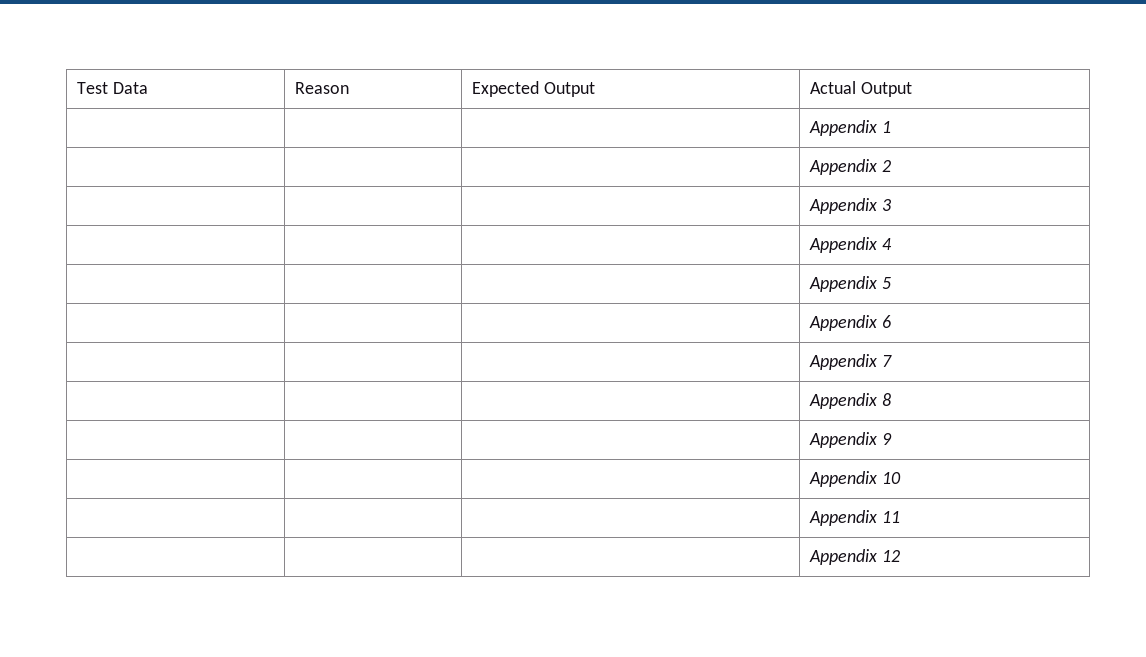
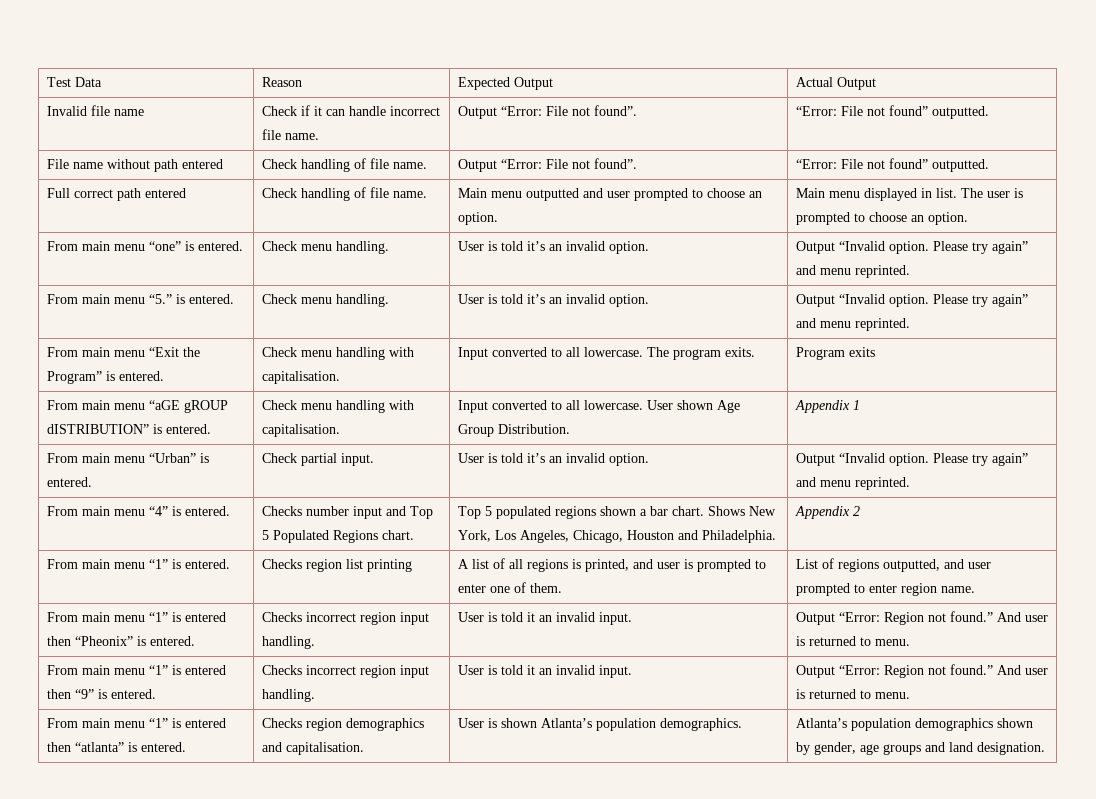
- | | | Appendix 1
- | | | Appendix 2
- | | | Appendix 3
- | | | Appendix 4
- | | | Appendix 5
- | | | Appendix 6
- | | | Appendix 7
- | | | Appendix 8
- | | | Appendix 9
- | | | Appendix 10
- | | | Appendix 11
- | | | Appendix 12
+ Invalid file name | Check if it can handle incorrect file name. | Output “Error: File not found”. | “Error: File not found” outputted.
+ File name without path entered | Check handling of file name. | Output “Error: File not found”. | “Error: File not found” outputted.
+ Full correct path entered | Check handling of file name. | Main menu outputted and user prompted to choose an option. | Main menu displayed in list. The user is prompted to choose an option.
+ From main menu “one” is entered. | Check menu handling. | User is told it’s an invalid option. | Output “Invalid option. Please try again” and menu reprinted.
+ From main menu “5.” is entered. | Check menu handling. | User is told it’s an invalid option. | Output “Invalid option. Please try again” and menu reprinted.
+ From main menu “Exit the Program” is entered. | Check menu handling with capitalisation. | Input converted to all lowercase. The program exits. | Program exits
+ From main menu “aGE gROUP dISTRIBUTION” is entered. | Check menu handling with capitalisation. | Input converted to all lowercase. User shown Age Group Distribution. | Appendix 1
+ From main menu “Urban” is entered. | Check partial input. | User is told it’s an invalid option. | Output “Invalid option. Please try again” and menu reprinted.
+ From main menu “4” is entered. | Checks number input and Top 5 Populated Regions chart. | Top 5 populated regions shown a bar chart. Shows New York, Los Angeles, Chicago, Houston and Philadelphia. | Appendix 2
+ From main menu “1” is entered. | Checks region list printing | A list of all regions is printed, and user is prompted to enter one of them. | List of regions outputted, and user prompted to enter region name.
+ From main menu “1” is entered then “Pheonix” is entered. | Checks incorrect region input handling. | User is told it an invalid input. | Output “Error: Region not found.” And user is returned to menu.
+ From main menu “1” is entered then “9” is entered. | Checks incorrect region input handling. | User is told it an invalid input. | Output “Error: Region not found.” And user is returned to menu.
+ From main menu “1” is entered then “atlanta” is entered. | Checks region demographics and capitalisation. | User is shown Atlanta’s population demographics. | Atlanta’s population demographics shown by gender, age groups and land designation.

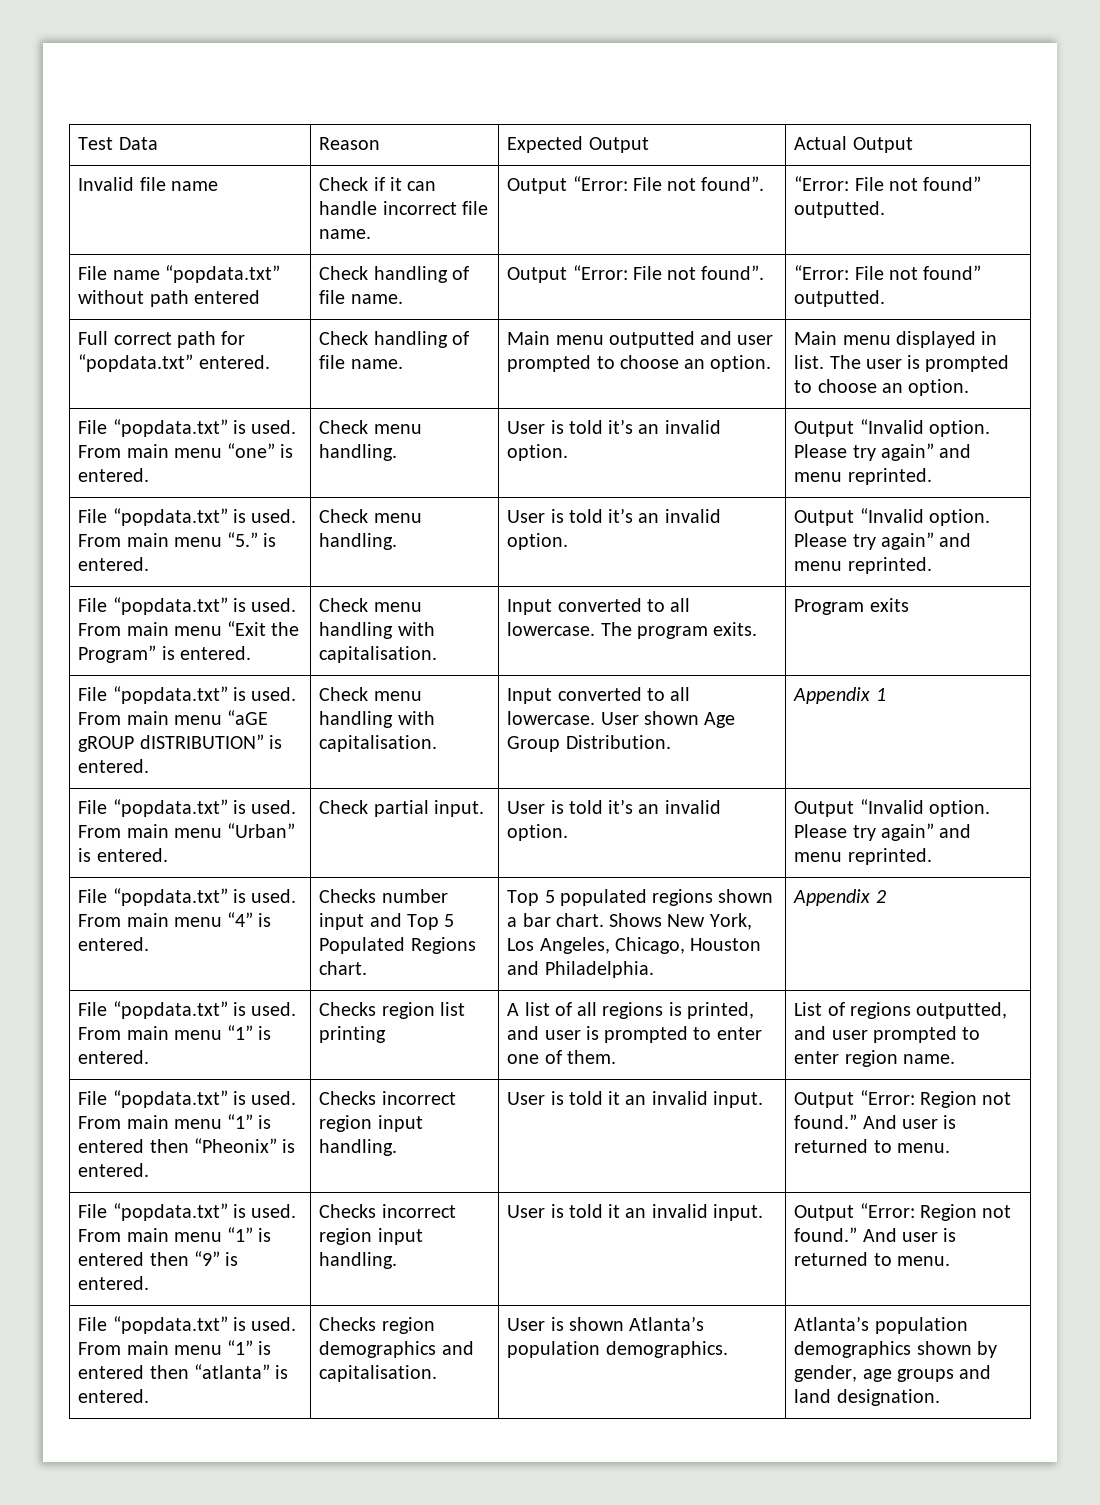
- File name without path entered | Check handling of file name. | Output “Error: File not found”. | “Error: File not found” outputted.
+ File name “popdata.txt” without path entered | Check handling of file name. | Output “Error: File not found”. | “Error: File not found” outputted.
- Full correct path entered | Check handling of file name. | Main menu outputted and user prompted to choose an option. | Main menu displayed in list. The user is prompted to choose an option.
+ Full correct path for “popdata.txt” entered. | Check handling of file name. | Main menu outputted and user prompted to choose an option. | Main menu displayed in list. The user is prompted to choose an option.
- From main menu “one” is entered. | Check menu handling. | User is told it’s an invalid option. | Output “Invalid option. Please try again” and menu reprinted.
+ File “popdata.txt” is used. From main menu “one” is entered. | Check menu handling. | User is told it’s an invalid option. | Output “Invalid option. Please try again” and menu reprinted.
- From main menu “5.” is entered. | Check menu handling. | User is told it’s an invalid option. | Output “Invalid option. Please try again” and menu reprinted.
+ File “popdata.txt” is used. From main menu “5.” is entered. | Check menu handling. | User is told it’s an invalid option. | Output “Invalid option. Please try again” and menu reprinted.
- From main menu “Exit the Program” is entered. | Check menu handling with capitalisation. | Input converted to all lowercase. The program exits. | Program exits
+ File “popdata.txt” is used. From main menu “Exit the Program” is entered. | Check menu handling with capitalisation. | Input converted to all lowercase. The program exits. | Program exits
- From main menu “aGE gROUP dISTRIBUTION” is entered. | Check menu handling with capitalisation. | Input converted to all lowercase. User shown Age Group Distribution. | Appendix 1
+ File “popdata.txt” is used. From main menu “aGE gROUP dISTRIBUTION” is entered. | Check menu handling with capitalisation. | Input converted to all lowercase. User shown Age Group Distribution. | Appendix 1
- From main menu “Urban” is entered. | Check partial input. | User is told it’s an invalid option. | Output “Invalid option. Please try again” and menu reprinted.
+ File “popdata.txt” is used. From main menu “Urban” is entered. | Check partial input. | User is told it’s an invalid option. | Output “Invalid option. Please try again” and menu reprinted.
- From main menu “4” is entered. | Checks number input and Top 5 Populated Regions chart. | Top 5 populated regions shown a bar chart. Shows New York, Los Angeles, Chicago, Houston and Philadelphia. | Appendix 2
- From main menu “1” is entered.
+ File “popdata.txt” is used. From main menu “4” is entered. | Checks number input and Top 5 Populated Regions chart. | Top 5 populated regions shown a bar chart. Shows New York, Los Angeles, Chicago, Houston and Philadelphia. | Appendix 2
+ File “popdata.txt” is used. From main menu “1” is entered.
- From main menu “1” is entered then “Pheonix” is entered. | Checks incorrect region input handling. | User is told it an invalid input. | Output “Error: Region not found.” And user is returned to menu.
+ File “popdata.txt” is used. From main menu “1” is entered then “Pheonix” is entered. | Checks incorrect region input handling. | User is told it an invalid input. | Output “Error: Region not found.” And user is returned to menu.
- From main menu “1” is entered then “9” is entered. | Checks incorrect region input handling. | User is told it an invalid input. | Output “Error: Region not found.” And user is returned to menu.
+ File “popdata.txt” is used. From main menu “1” is entered then “9” is entered. | Checks incorrect region input handling. | User is told it an invalid input. | Output “Error: Region not found.” And user is returned to menu.
- From main menu “1” is entered then “atlanta” is entered. | Checks region demographics and capitalisation. | User is shown Atlanta’s population demographics. | Atlanta’s population demographics shown by gender, age groups and land designation.
+ File “popdata.txt” is used. From main menu “1” is entered then “atlanta” is entered. | Checks region demographics and capitalisation. | User is shown Atlanta’s population demographics. | Atlanta’s population demographics shown by gender, age groups and land designation.

